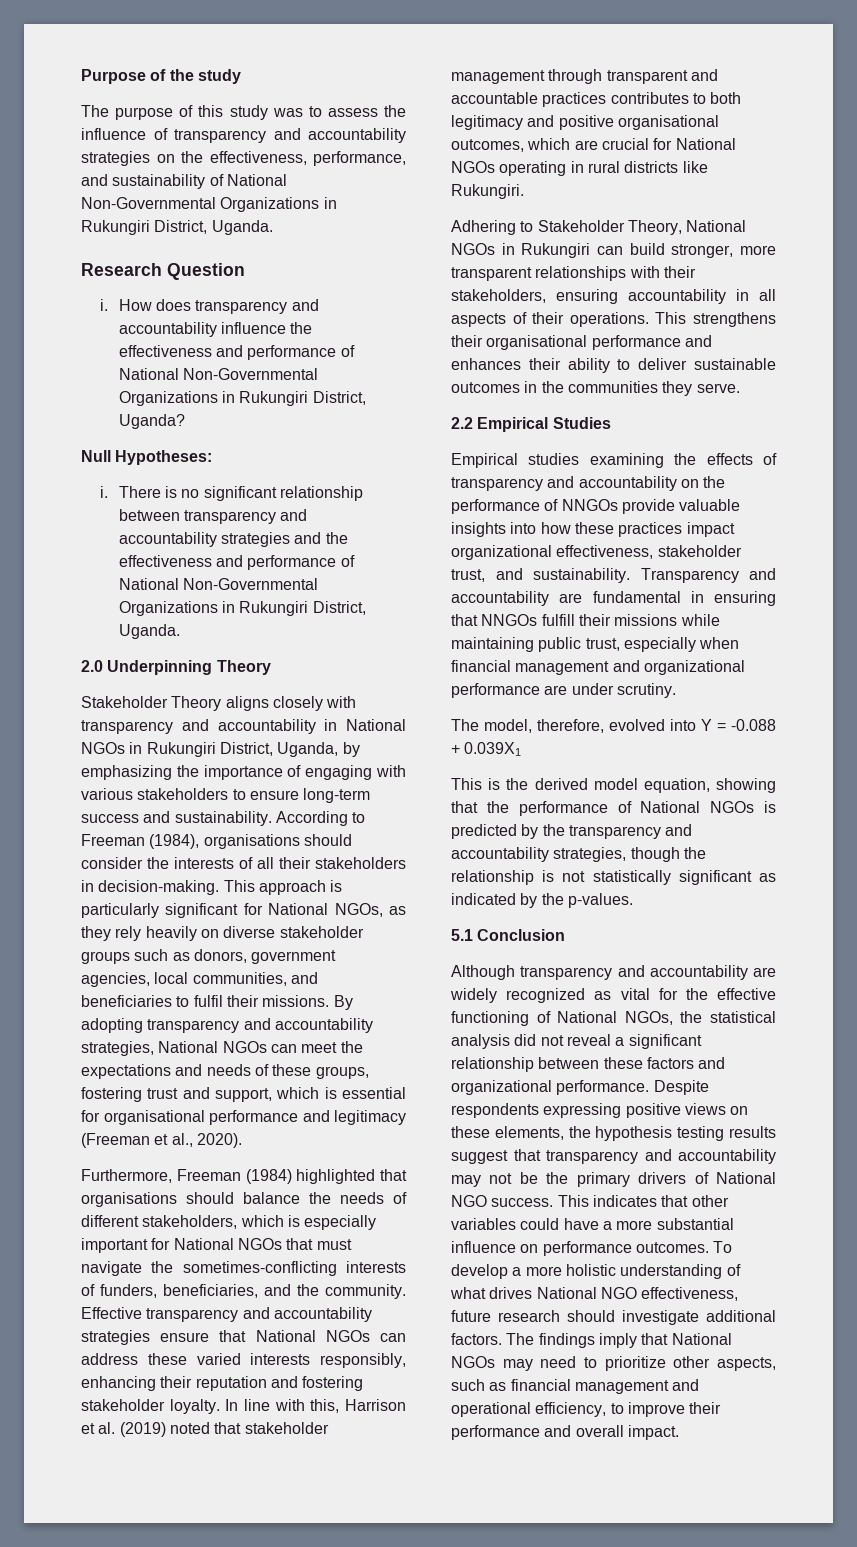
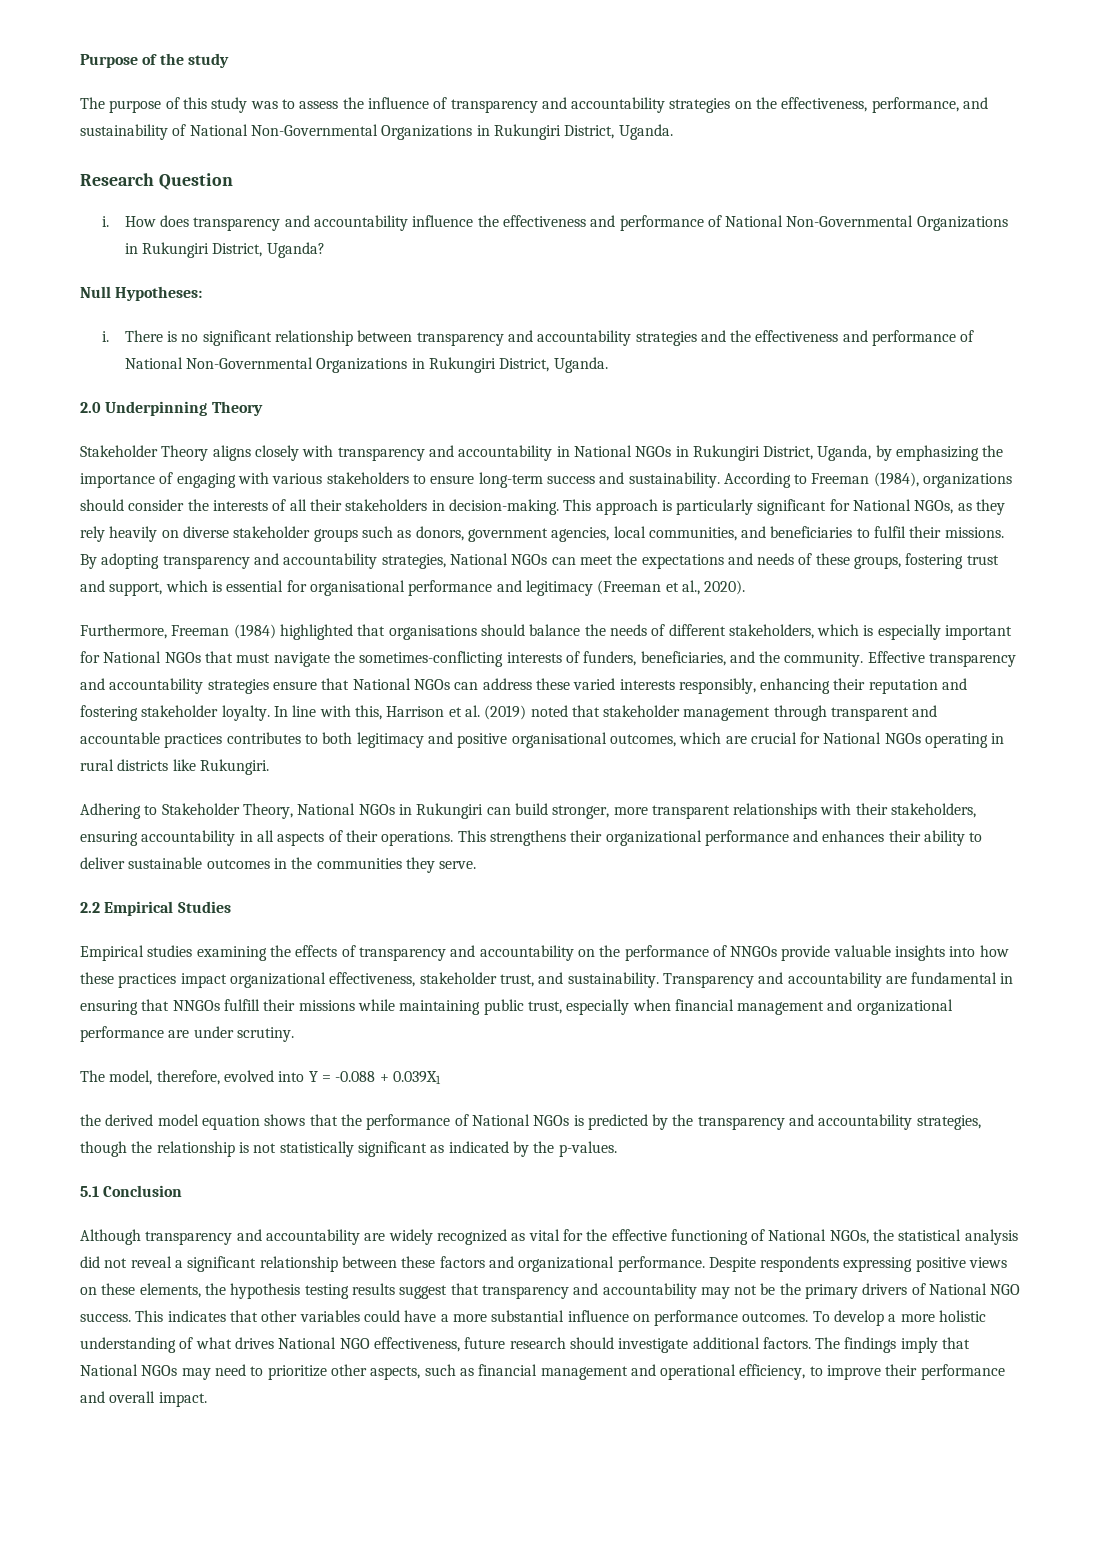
- According to Freeman (1984), organisations should consider the interests of all their stakeholders in decision-making.
+ According to Freeman (1984), organizations should consider the interests of all their stakeholders in decision-making.
- This strengthens their organisational performance and enhances their ability to deliver sustainable outcomes in the communities they serve.
+ This strengthens their organizational performance and enhances their ability to deliver sustainable outcomes in the communities they serve.
- This is the derived model equation, showing that the performance of National NGOs is predicted by the transparency and accountability strategies, though the relationship is not statistically significant as indicated by the p-values.
+ the derived model equation shows that the performance of National NGOs is predicted by the transparency and accountability strategies, though the relationship is not statistically significant as indicated by the p-values.

